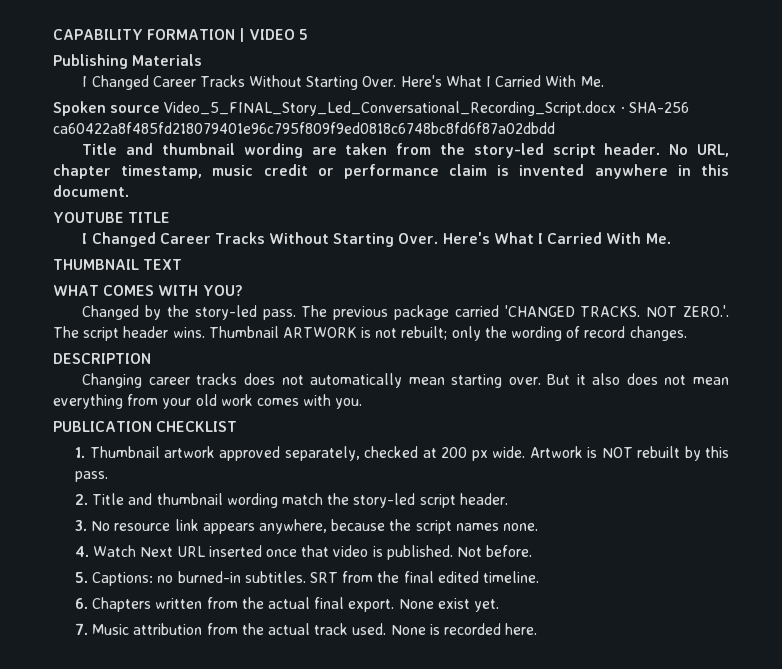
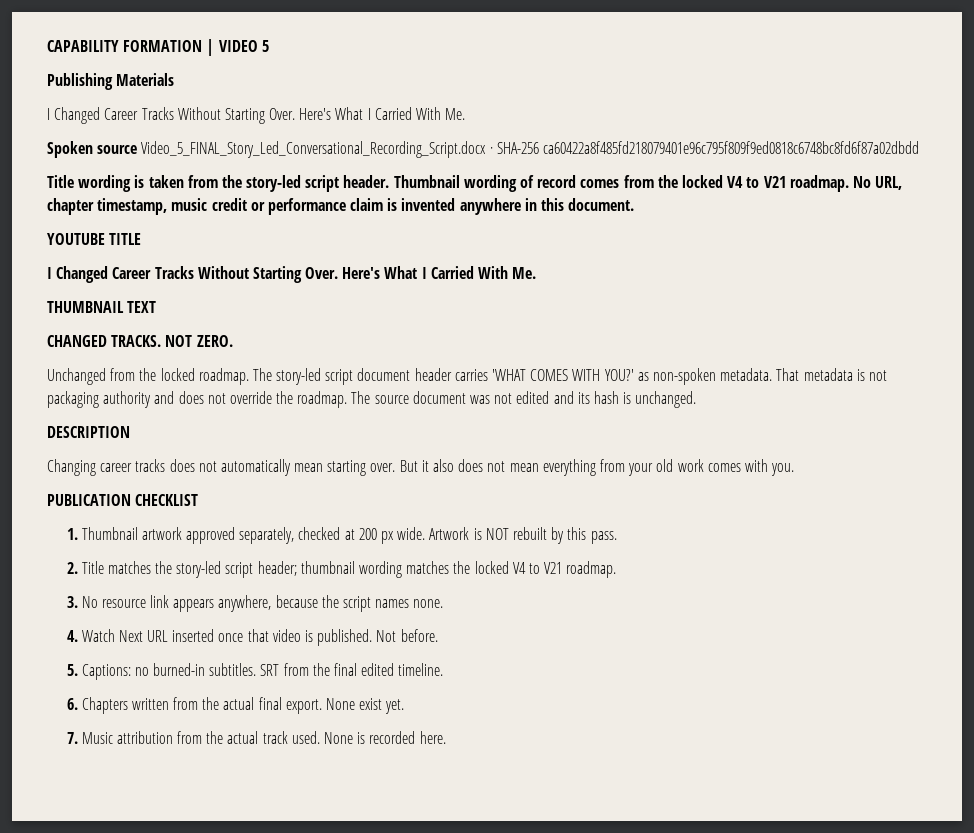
- Title and thumbnail wording are taken from the story-led script header.
+ Title wording is taken from the story-led script header.
+ Thumbnail wording of record comes from the locked V4 to V21 roadmap.
- WHAT COMES WITH YOU?
- Changed by the story-led pass. The previous package carried 'CHANGED TRACKS. NOT ZERO.'. The script header wins. Thumbnail ARTWORK is not rebuilt; only the wording of record changes.
+ CHANGED TRACKS. NOT ZERO.
+ Unchanged from the locked roadmap. The story-led script document header carries 'WHAT COMES WITH YOU?' as non-spoken metadata. That metadata is not packaging authority and does not override the roadmap. The source document was not edited and its hash is unchanged.
- 2. Title and thumbnail wording match the story-led script header.
+ 2. Title matches the story-led script header; thumbnail wording matches the locked V4 to V21 roadmap.

